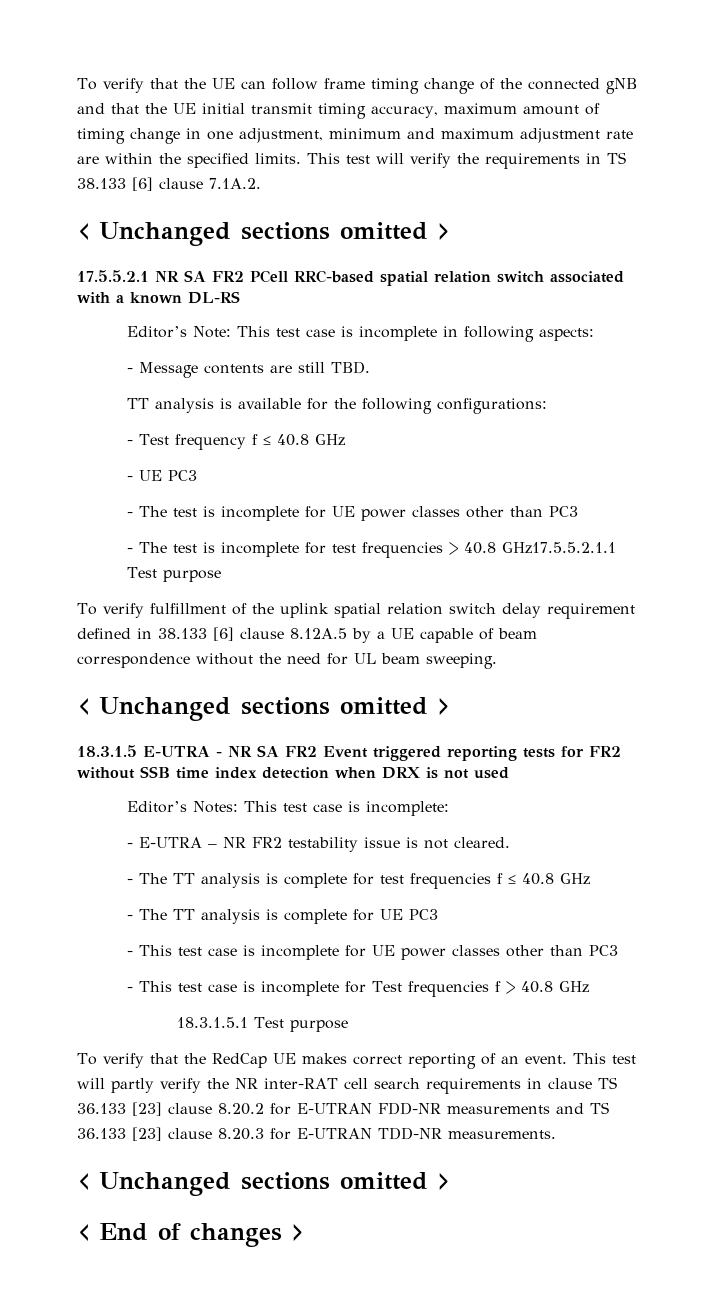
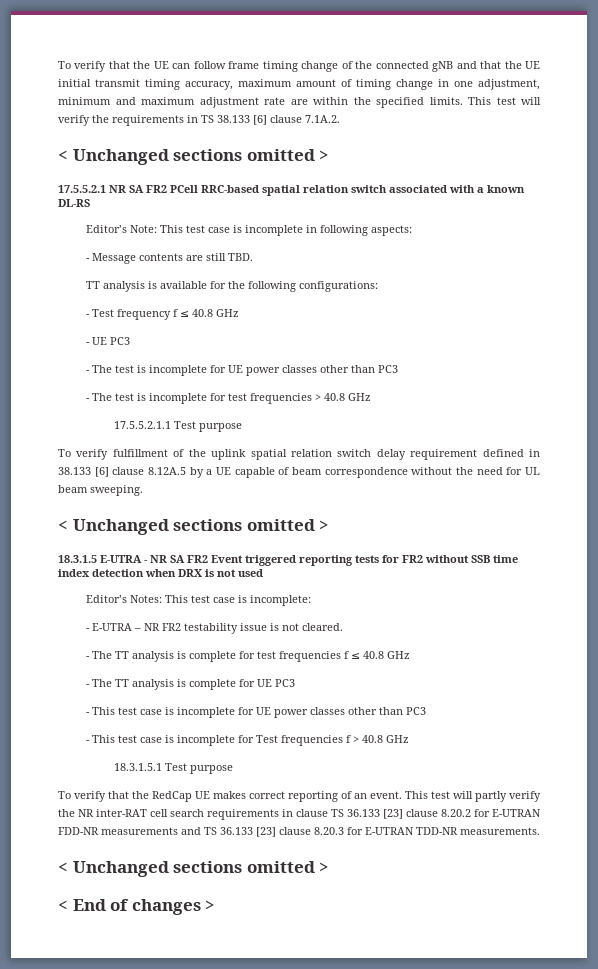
- - The test is incomplete for test frequencies > 40.8 GHz17.5.5.2.1.1 Test purpose
+ - The test is incomplete for test frequencies > 40.8 GHz
+ 17.5.5.2.1.1 Test purpose

